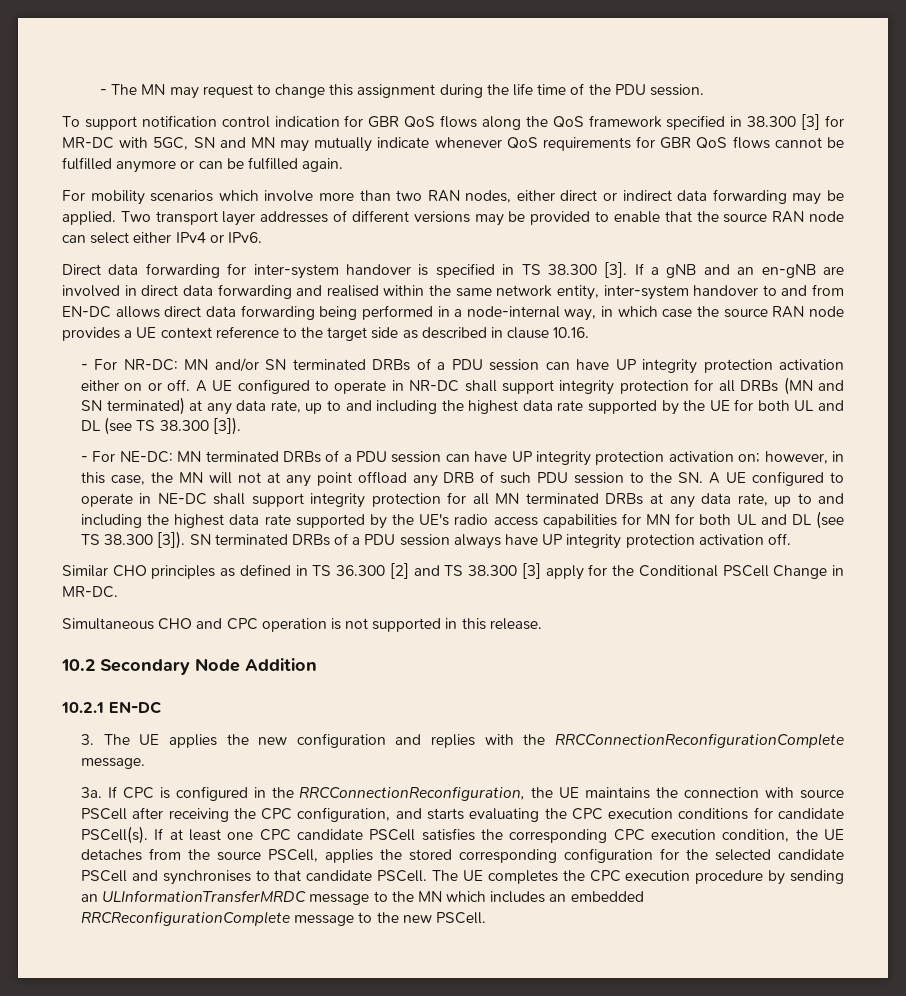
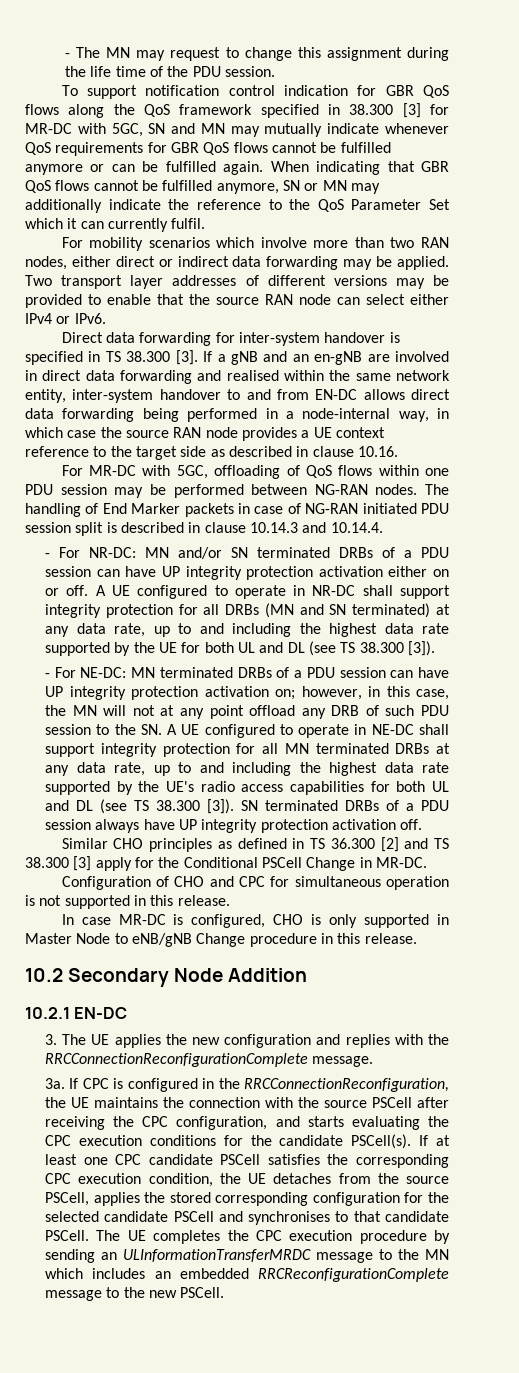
+ When indicating that GBR QoS flows cannot be fulfilled anymore, SN or MN may additionally indicate the reference to the QoS Parameter Set which it can currently fulfil.
+ For MR-DC with 5GC, offloading of QoS flows within one PDU session may be performed between NG-RAN nodes. The handling of End Marker packets in case of NG-RAN initiated PDU session split is described in clause 10.14.3 and 10.14.4.
- however, in this case, the MN will not at any point offload any DRB of such PDU session to the SN. A UE configured to operate in NE-DC shall support integrity protection for all MN terminated DRBs at any data rate, up to and including the highest data rate supported by the UE's radio access capabilities for MN for both UL and DL (see TS 38.300 [3]).
+ however, in this case, the MN will not at any point offload any DRB of such PDU session to the SN. A UE configured to operate in NE-DC shall support integrity protection for all MN terminated DRBs at any data rate, up to and including the highest data rate supported by the UE's radio access capabilities for both UL and DL (see TS 38.300 [3]).
- Simultaneous CHO and CPC operation is not supported in this release.
+ Configuration of CHO and CPC for simultaneous operation is not supported in this release.
+ In case MR-DC is configured, CHO is only supported in Master Node to eNB/gNB Change procedure in this release.
- If CPC is configured in the RRCConnectionReconfiguration, the UE maintains the connection with source PSCell after receiving the CPC configuration, and starts evaluating the CPC execution conditions for candidate PSCell(s).
+ If CPC is configured in the RRCConnectionReconfiguration, the UE maintains the connection with the source PSCell after receiving the CPC configuration, and starts evaluating the CPC execution conditions for the candidate PSCell(s).

